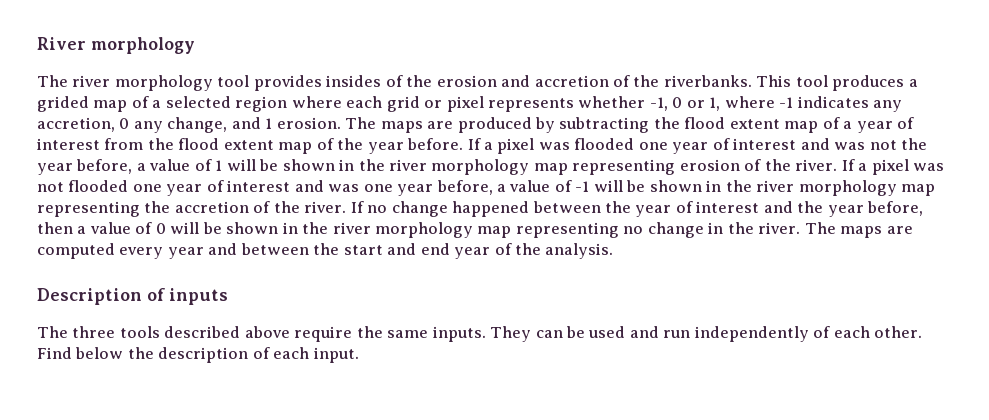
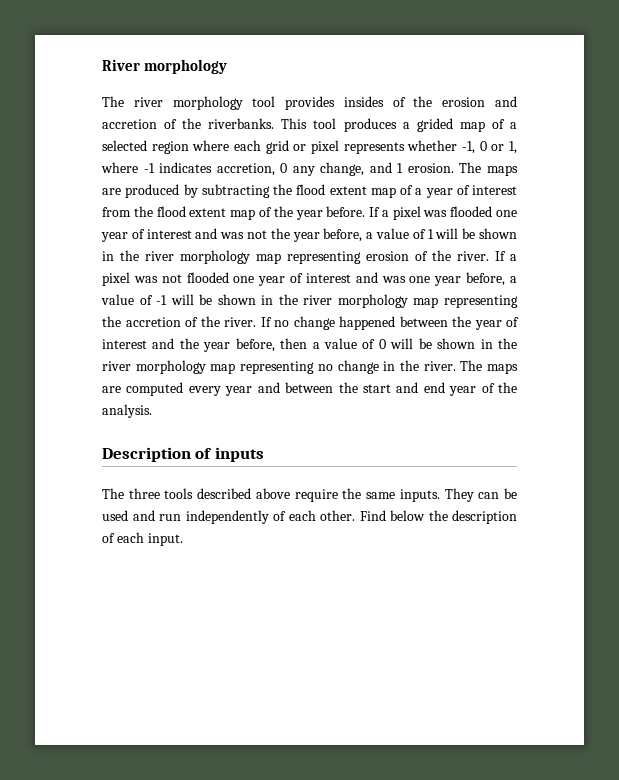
- This tool produces a grided map of a selected region where each grid or pixel represents whether -1, 0 or 1, where -1 indicates any accretion, 0 any change, and 1 erosion.
+ This tool produces a grided map of a selected region where each grid or pixel represents whether -1, 0 or 1, where -1 indicates accretion, 0 any change, and 1 erosion.

